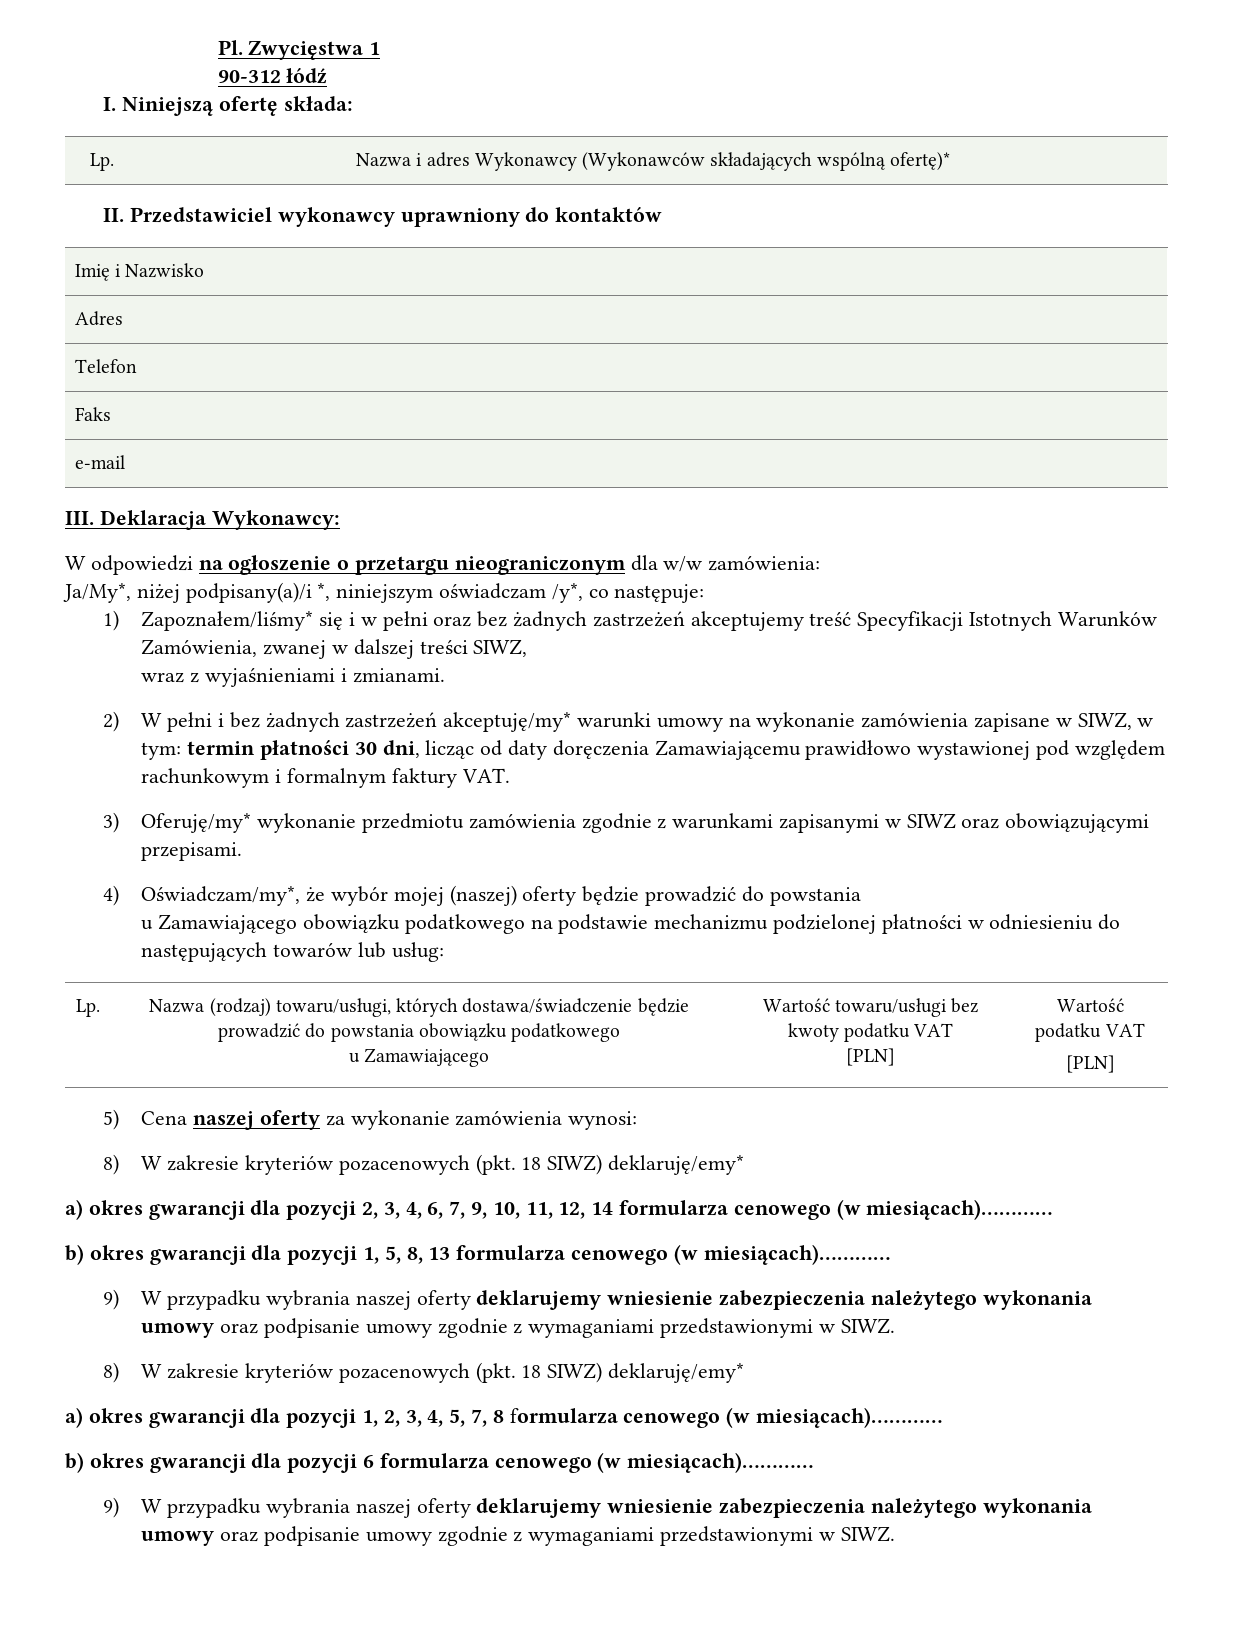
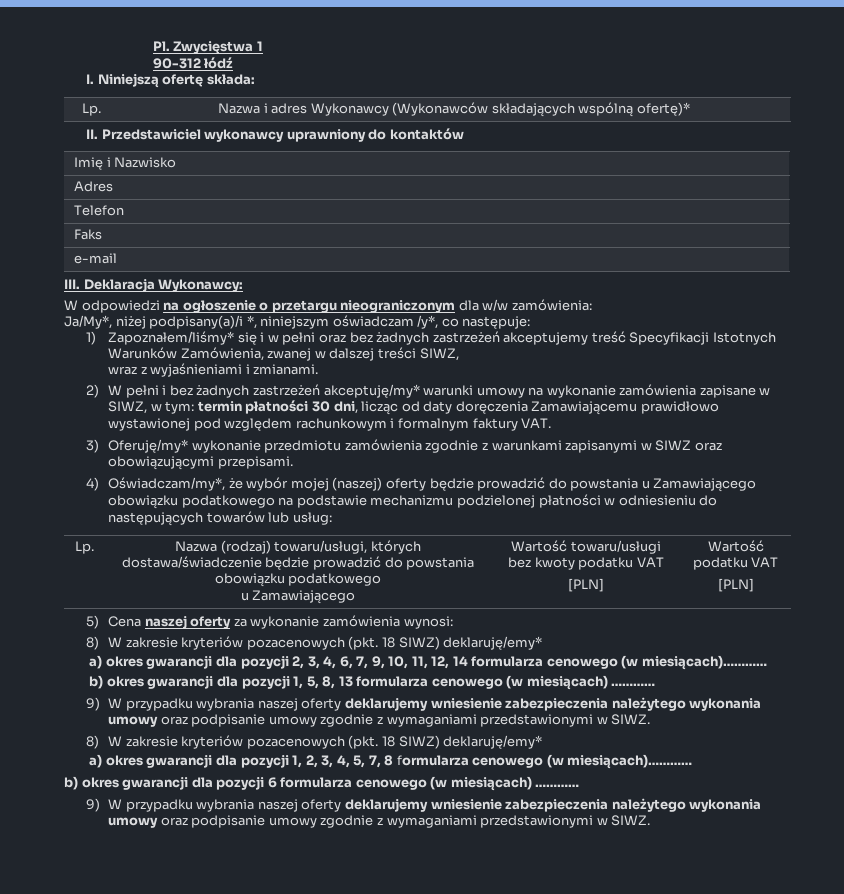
- 4) Oświadczam/my*, że wybór mojej (naszej) oferty będzie prowadzić do powstania
- u Zamawiającego obowiązku podatkowego na podstawie mechanizmu podzielonej płatności w odniesieniu do następujących towarów lub usług:
+ 4) Oświadczam/my*, że wybór mojej (naszej) oferty będzie prowadzić do powstania u Zamawiającego obowiązku podatkowego na podstawie mechanizmu podzielonej płatności w odniesieniu do następujących towarów lub usług:
- b) okres gwarancji dla pozycji 1, 5, 8, 13 formularza cenowego (w miesiącach)…………
+ b) okres gwarancji dla pozycji 1, 5, 8, 13 formularza cenowego (w miesiącach) …………
- b) okres gwarancji dla pozycji 6 formularza cenowego (w miesiącach)…………
+ b) okres gwarancji dla pozycji 6 formularza cenowego (w miesiącach) …………

